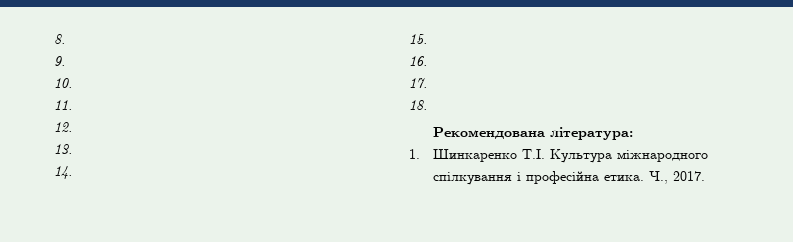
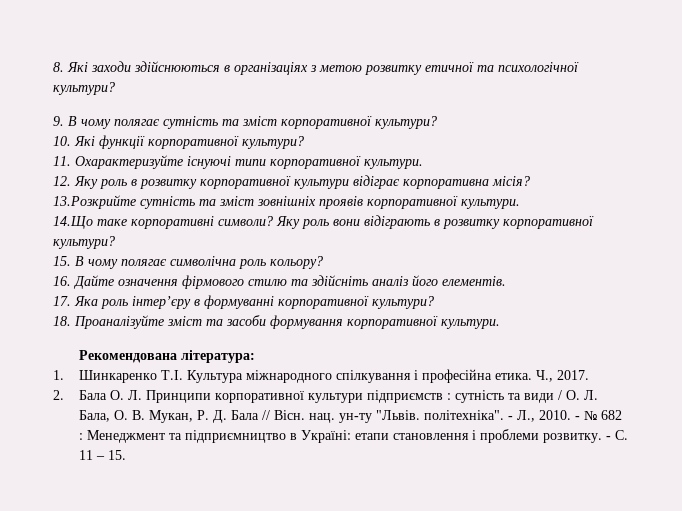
- 8.
- 9.
- 10.
- 11.
- 12.
- 13.
- 14.
- 15.
- 16.
- 17.
- 18.
+ 8. Які заходи здійснюються в організаціях з метою розвитку етичної та психологічної культури?
+ 9. В чому полягає сутність та зміст корпоративної культури?
+ 10. Які функції корпоративної культури?
+ 11. Охарактеризуйте існуючі типи корпоративної культури.
+ 12. Яку роль в розвитку корпоративної культури відіграє корпоративна місія?
+ 13.Розкрийте сутність та зміст зовнішніх проявів корпоративної культури.
+ 14.Що таке корпоративні символи? Яку роль вони відіграють в розвитку корпоративної культури?
+ 15. В чому полягає символічна роль кольору?
+ 16. Дайте означення фірмового стилю та здійсніть аналіз його елементів.
+ 17. Яка роль інтер’єру в формуванні корпоративної культури?
+ 18. Проаналізуйте зміст та засоби формування корпоративної культури.
+ 2. Бала О. Л. Принципи корпоративної культури підприємств : сутність та види / О. Л. Бала, О. В. Мукан, Р. Д. Бала // Вісн. нац. ун-ту "Львів. політехніка". - Л., 2010. - № 682 : Менеджмент та підприємництво в Україні: етапи становлення і проблеми розвитку. - С. 11 – 15.

